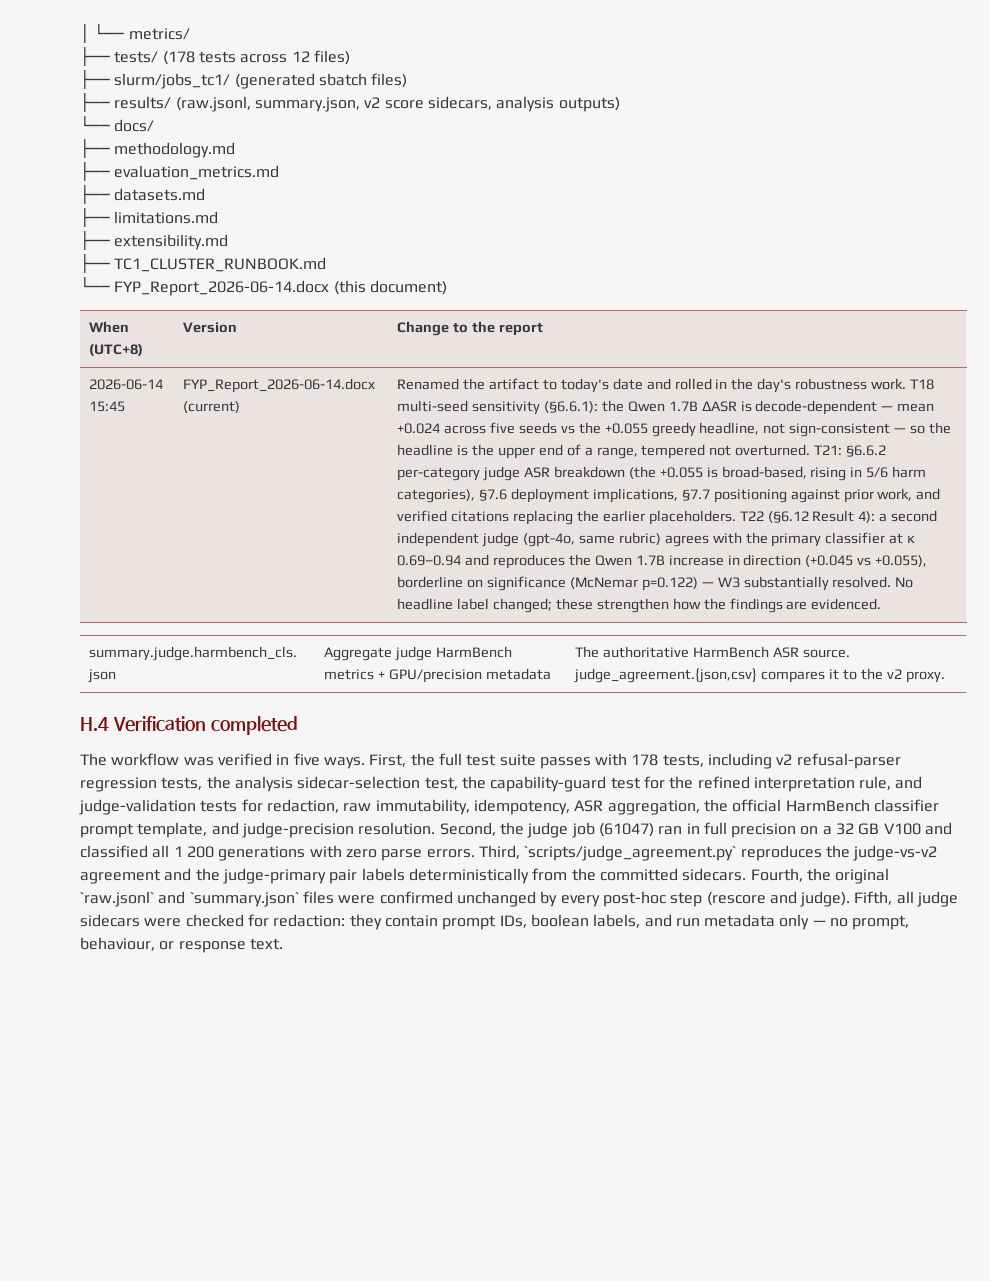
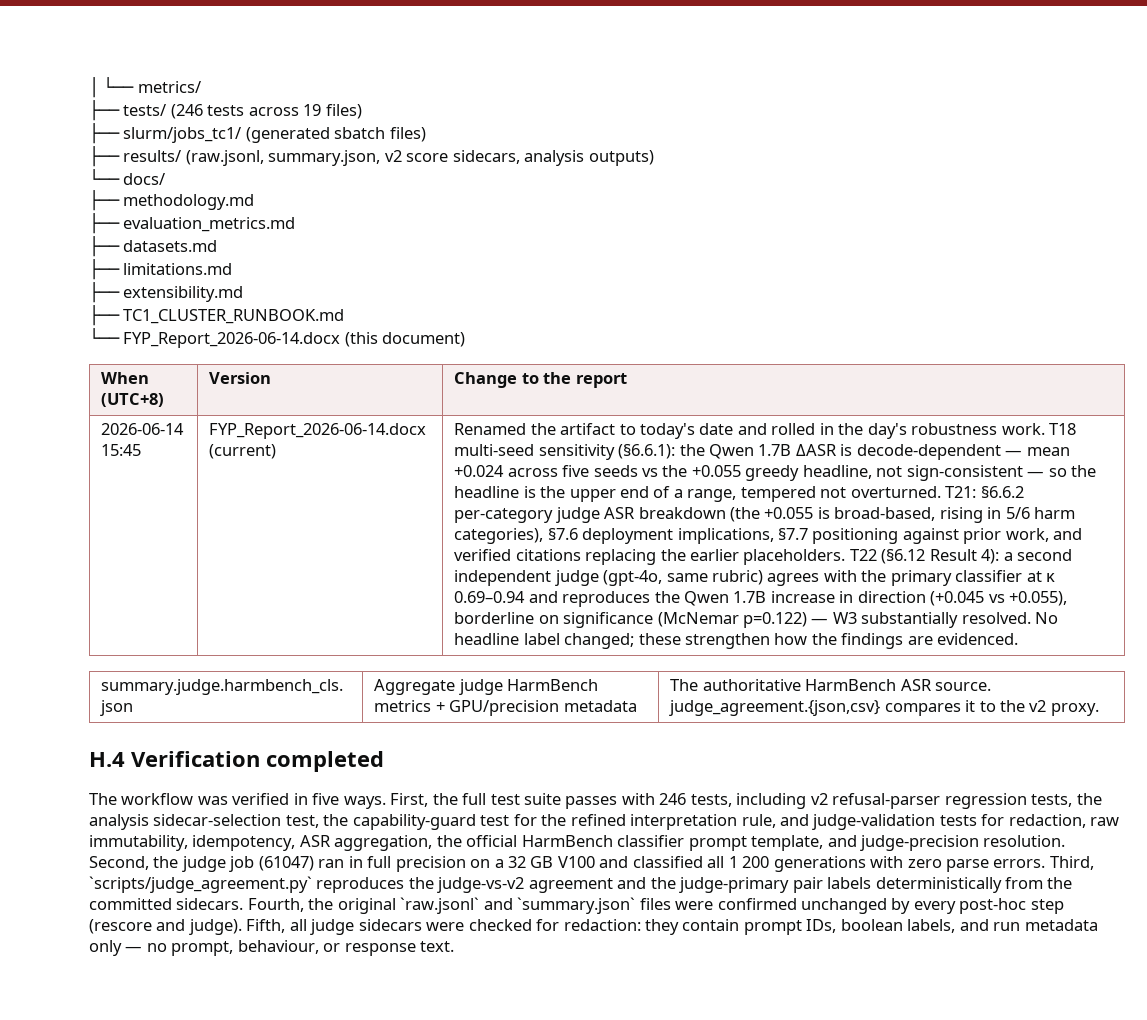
- ├── tests/ (178 tests across 12 files)
+ ├── tests/ (246 tests across 19 files)
- First, the full test suite passes with 178 tests, including v2 refusal-parser regression tests, the analysis sidecar-selection test, the capability-guard test for the refined interpretation rule, and judge-validation tests for redaction, raw immutability, idempotency, ASR aggregation, the official HarmBench classifier prompt template, and judge-precision resolution.
+ First, the full test suite passes with 246 tests, including v2 refusal-parser regression tests, the analysis sidecar-selection test, the capability-guard test for the refined interpretation rule, and judge-validation tests for redaction, raw immutability, idempotency, ASR aggregation, the official HarmBench classifier prompt template, and judge-precision resolution.

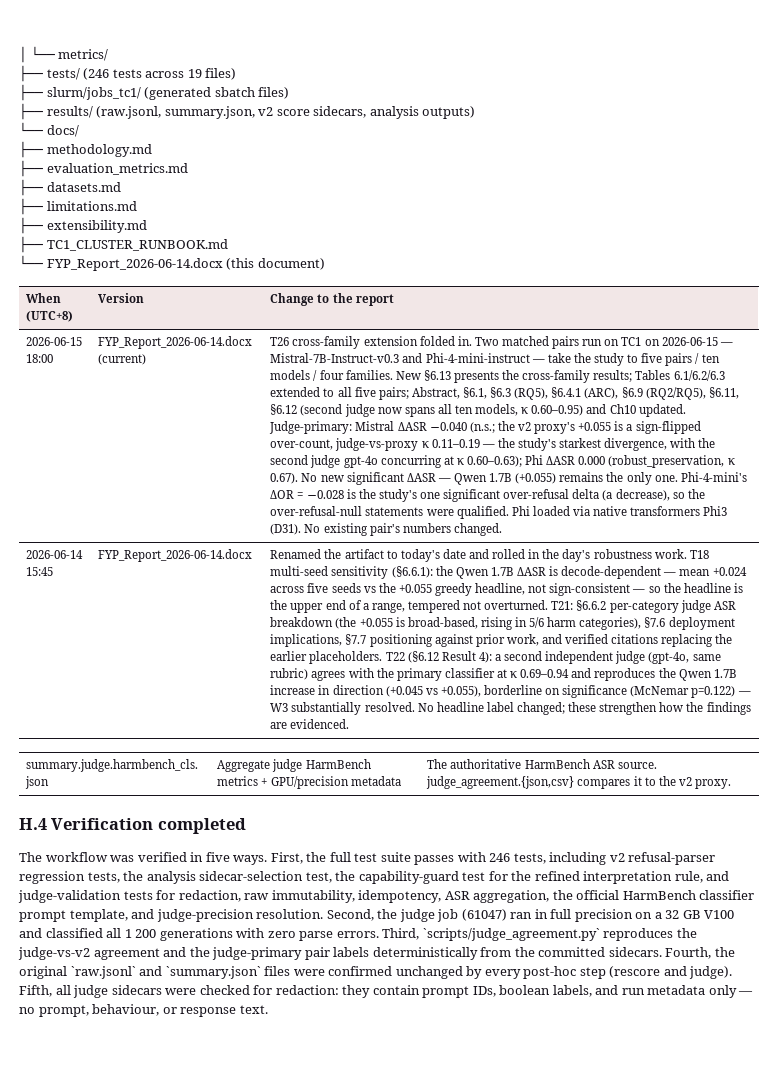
+ 2026-06-15 18:00 | FYP_Report_2026-06-14.docx (current) | T26 cross-family extension folded in. Two matched pairs run on TC1 on 2026-06-15 — Mistral-7B-Instruct-v0.3 and Phi-4-mini-instruct — take the study to five pairs / ten models / four families. New §6.13 presents the cross-family results; Tables 6.1/6.2/6.3 extended to all five pairs; Abstract, §6.1, §6.3 (RQ5), §6.4.1 (ARC), §6.9 (RQ2/RQ5), §6.11, §6.12 (second judge now spans all ten models, κ 0.60–0.95) and Ch10 updated. Judge-primary: Mistral ΔASR −0.040 (n.s.; the v2 proxy's +0.055 is a sign-flipped over-count, judge-vs-proxy κ 0.11–0.19 — the study's starkest divergence, with the second judge gpt-4o concurring at κ 0.60–0.63); Phi ΔASR 0.000 (robust_preservation, κ 0.67). No new significant ΔASR — Qwen 1.7B (+0.055) remains the only one. Phi-4-mini's ΔOR = −0.028 is the study's one significant over-refusal delta (a decrease), so the over-refusal-null statements were qualified. Phi loaded via native transformers Phi3 (D31). No existing pair's numbers changed.
- 2026-06-14 15:45 | FYP_Report_2026-06-14.docx (current)
+ 2026-06-14 15:45 | FYP_Report_2026-06-14.docx

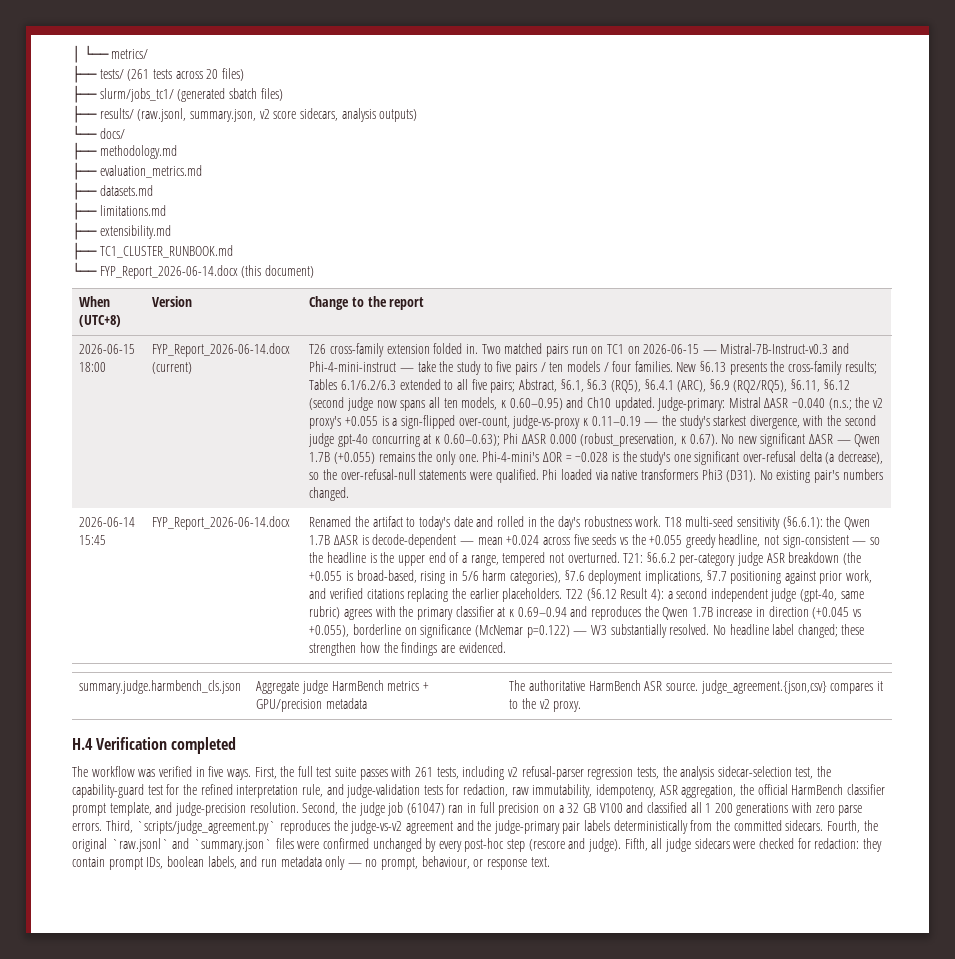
- ├── tests/ (246 tests across 19 files)
+ ├── tests/ (261 tests across 20 files)
- First, the full test suite passes with 246 tests, including v2 refusal-parser regression tests, the analysis sidecar-selection test, the capability-guard test for the refined interpretation rule, and judge-validation tests for redaction, raw immutability, idempotency, ASR aggregation, the official HarmBench classifier prompt template, and judge-precision resolution.
+ First, the full test suite passes with 261 tests, including v2 refusal-parser regression tests, the analysis sidecar-selection test, the capability-guard test for the refined interpretation rule, and judge-validation tests for redaction, raw immutability, idempotency, ASR aggregation, the official HarmBench classifier prompt template, and judge-precision resolution.

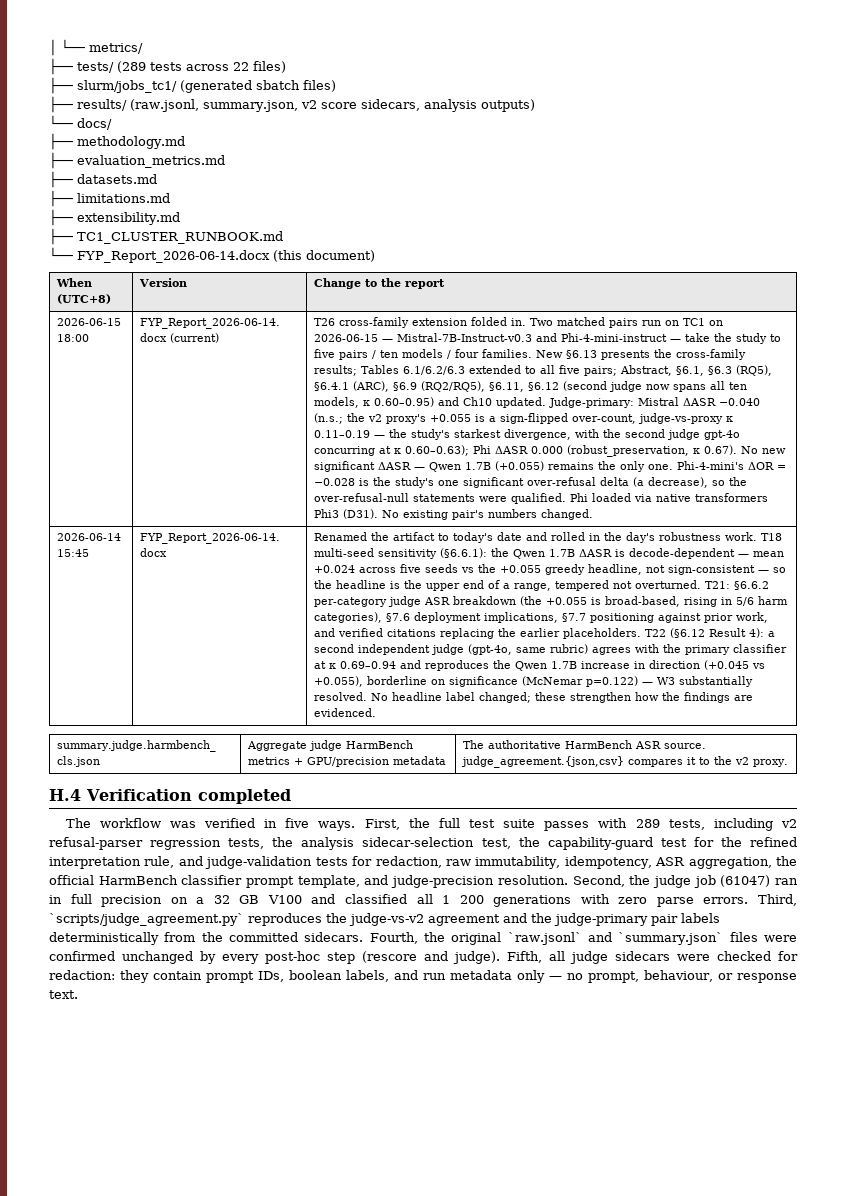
- ├── tests/ (261 tests across 20 files)
+ ├── tests/ (289 tests across 22 files)
- First, the full test suite passes with 261 tests, including v2 refusal-parser regression tests, the analysis sidecar-selection test, the capability-guard test for the refined interpretation rule, and judge-validation tests for redaction, raw immutability, idempotency, ASR aggregation, the official HarmBench classifier prompt template, and judge-precision resolution.
+ First, the full test suite passes with 289 tests, including v2 refusal-parser regression tests, the analysis sidecar-selection test, the capability-guard test for the refined interpretation rule, and judge-validation tests for redaction, raw immutability, idempotency, ASR aggregation, the official HarmBench classifier prompt template, and judge-precision resolution.

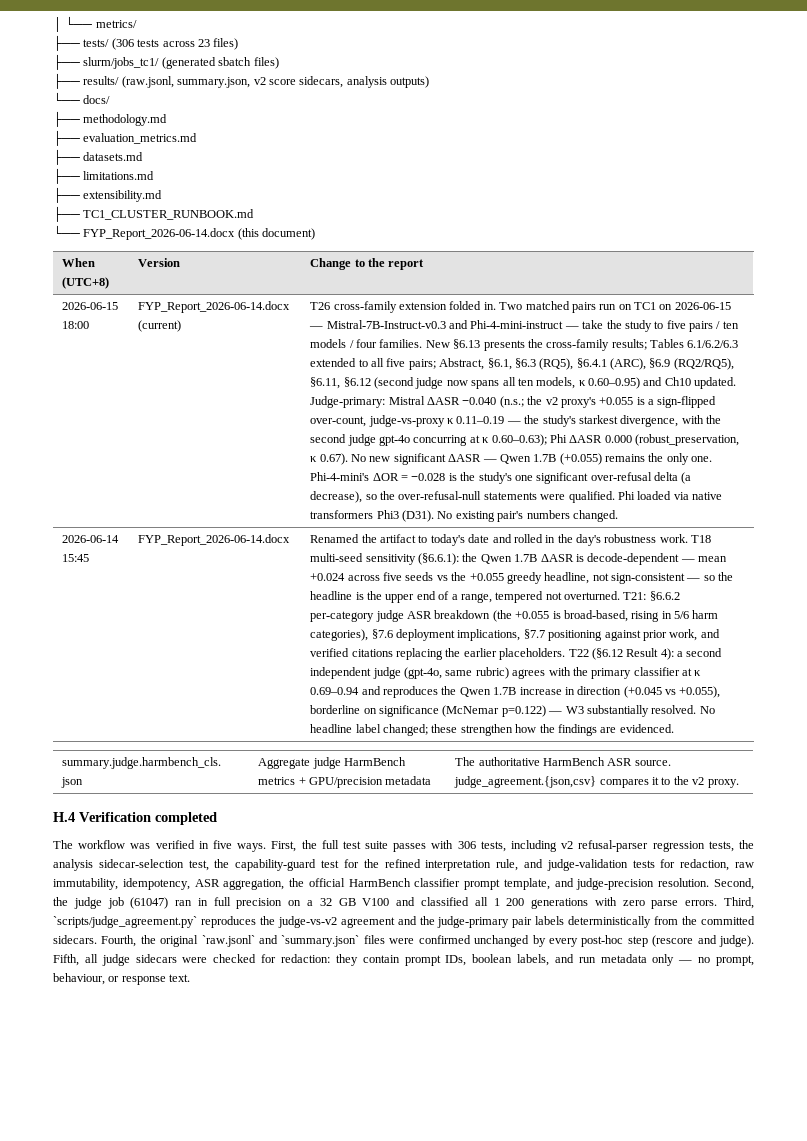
- ├── tests/ (289 tests across 22 files)
+ ├── tests/ (306 tests across 23 files)
- First, the full test suite passes with 289 tests, including v2 refusal-parser regression tests, the analysis sidecar-selection test, the capability-guard test for the refined interpretation rule, and judge-validation tests for redaction, raw immutability, idempotency, ASR aggregation, the official HarmBench classifier prompt template, and judge-precision resolution.
+ First, the full test suite passes with 306 tests, including v2 refusal-parser regression tests, the analysis sidecar-selection test, the capability-guard test for the refined interpretation rule, and judge-validation tests for redaction, raw immutability, idempotency, ASR aggregation, the official HarmBench classifier prompt template, and judge-precision resolution.

